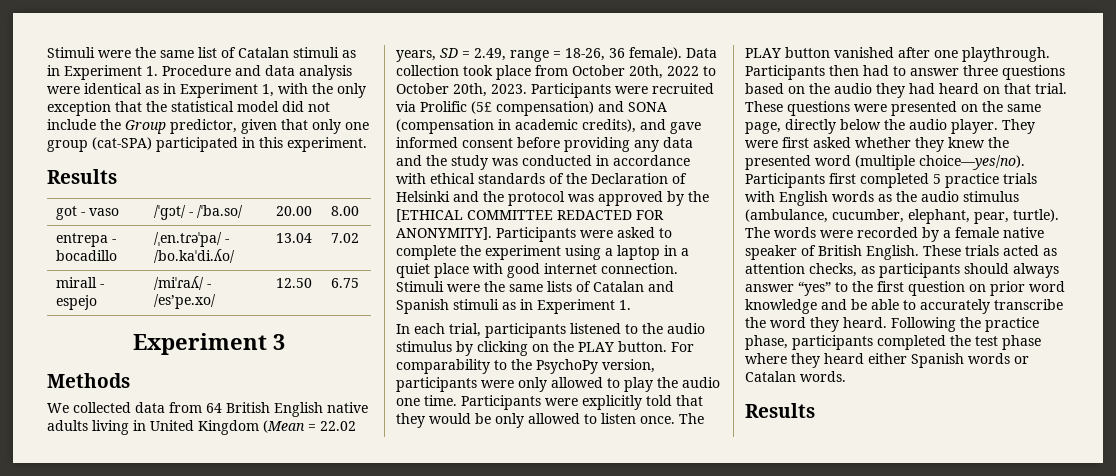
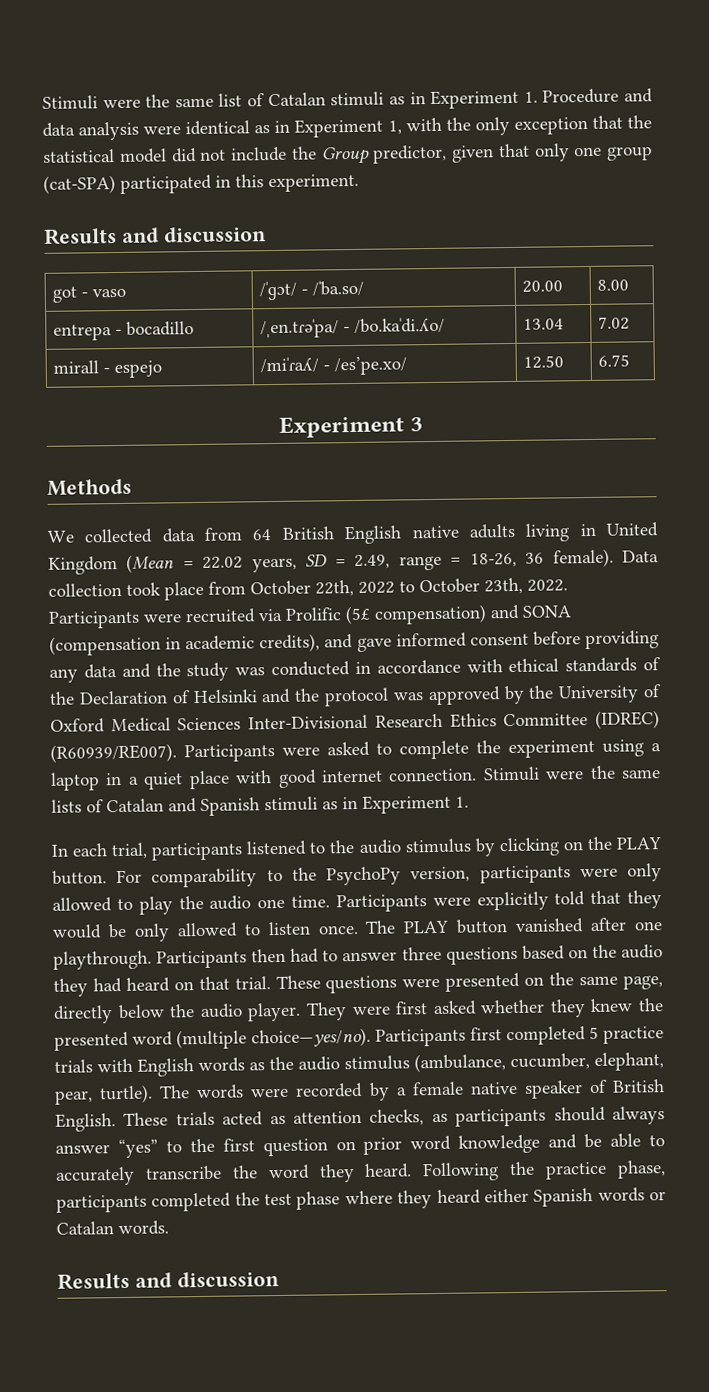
  Stimuli were the same list of Catalan stimuli as in Experiment 1. Procedure and data analysis were identical as in Experiment 1, with the only exception that the statistical model did not include the Group predictor, given that only one group (cat-SPA) participated in this experiment.
- Results
+ Results and discussion
- Data collection took place from October 20th, 2022 to October 20th, 2023.
+ Data collection took place from October 22th, 2022 to October 23th, 2022.
- Participants were recruited via Prolific (5£ compensation) and SONA (compensation in academic credits), and gave informed consent before providing any data and the study was conducted in accordance with ethical standards of the Declaration of Helsinki and the protocol was approved by the [ETHICAL COMMITTEE REDACTED FOR ANONYMITY].
+ Participants were recruited via Prolific (5£ compensation) and SONA (compensation in academic credits), and gave informed consent before providing any data and the study was conducted in accordance with ethical standards of the Declaration of Helsinki and the protocol was approved by the University of Oxford Medical Sciences Inter-Divisional Research Ethics Committee (IDREC) (R60939/RE007).
  Following the practice phase, participants completed the test phase where they heard either Spanish words or Catalan words.
- Results
+ Results and discussion

